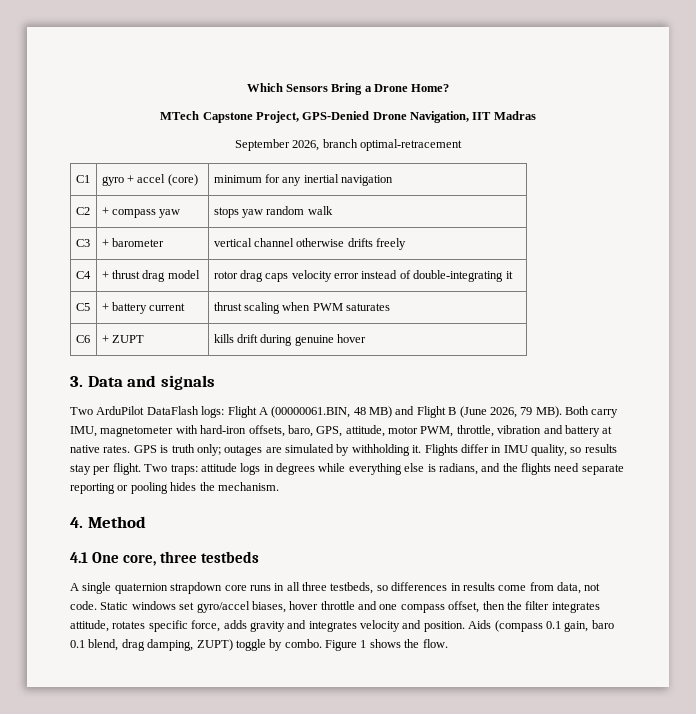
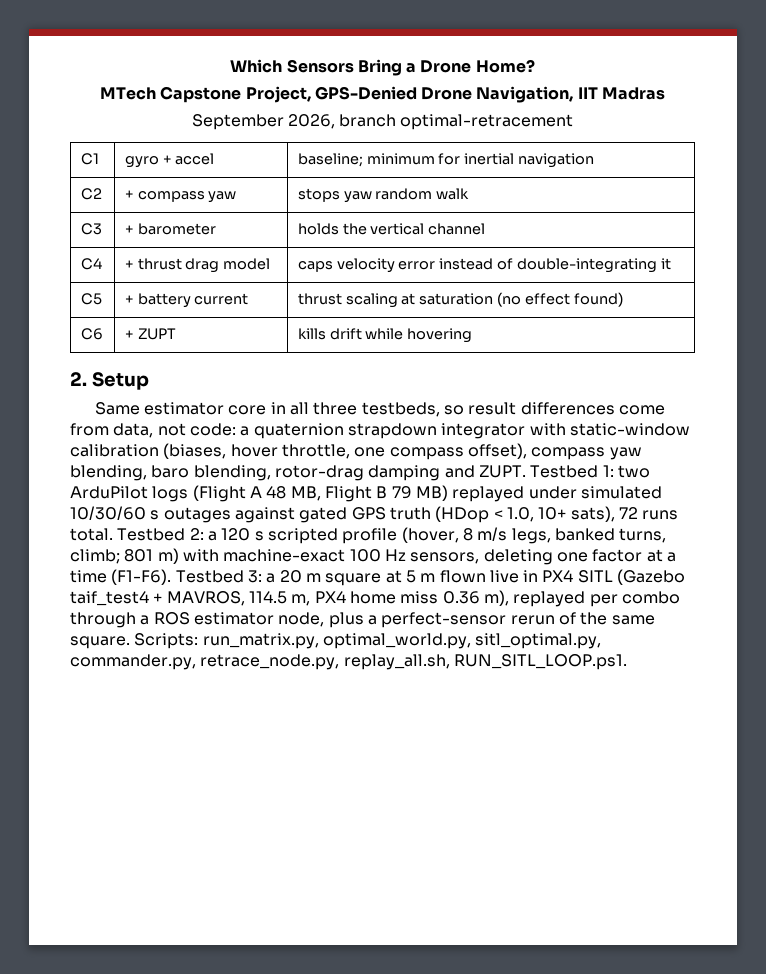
- C1 | gyro + accel (core) | minimum for any inertial navigation
+ C1 | gyro + accel | baseline; minimum for inertial navigation
- C3 | + barometer | vertical channel otherwise drifts freely
+ C3 | + barometer | holds the vertical channel
- C4 | + thrust drag model | rotor drag caps velocity error instead of double-integrating it
+ C4 | + thrust drag model | caps velocity error instead of double-integrating it
- C5 | + battery current | thrust scaling when PWM saturates
+ C5 | + battery current | thrust scaling at saturation (no effect found)
- C6 | + ZUPT | kills drift during genuine hover
- 3. Data and signals
- Two ArduPilot DataFlash logs: Flight A (00000061.BIN, 48 MB) and Flight B (June 2026, 79 MB). Both carry IMU, magnetometer with hard-iron offsets, baro, GPS, attitude, motor PWM, throttle, vibration and battery at native rates. GPS is truth only; outages are simulated by withholding it. Flights differ in IMU quality, so results stay per flight. Two traps: attitude logs in degrees while everything else is radians, and the flights need separate reporting or pooling hides the mechanism.
- 4. Method
- 4.1 One core, three testbeds
- A single quaternion strapdown core runs in all three testbeds, so differences in results come from data, not code. Static windows set gyro/accel biases, hover throttle and one compass offset, then the filter integrates attitude, rotates specific force, adds gravity and integrates velocity and position. Aids (compass 0.1 gain, baro 0.1 blend, drag damping, ZUPT) toggle by combo. Figure 1 shows the flow.
+ C6 | + ZUPT | kills drift while hovering
+ 2. Setup
+ Same estimator core in all three testbeds, so result differences come from data, not code: a quaternion strapdown integrator with static-window calibration (biases, hover throttle, one compass offset), compass yaw blending, baro blending, rotor-drag damping and ZUPT. Testbed 1: two ArduPilot logs (Flight A 48 MB, Flight B 79 MB) replayed under simulated 10/30/60 s outages against gated GPS truth (HDop < 1.0, 10+ sats), 72 runs total. Testbed 2: a 120 s scripted profile (hover, 8 m/s legs, banked turns, climb; 801 m) with machine-exact 100 Hz sensors, deleting one factor at a time (F1-F6). Testbed 3: a 20 m square at 5 m flown live in PX4 SITL (Gazebo taif_test4 + MAVROS, 114.5 m, PX4 home miss 0.36 m), replayed per combo through a ROS estimator node, plus a perfect-sensor rerun of the same square. Scripts: run_matrix.py, optimal_world.py, sitl_optimal.py, commander.py, retrace_node.py, replay_all.sh, RUN_SITL_LOOP.ps1.

